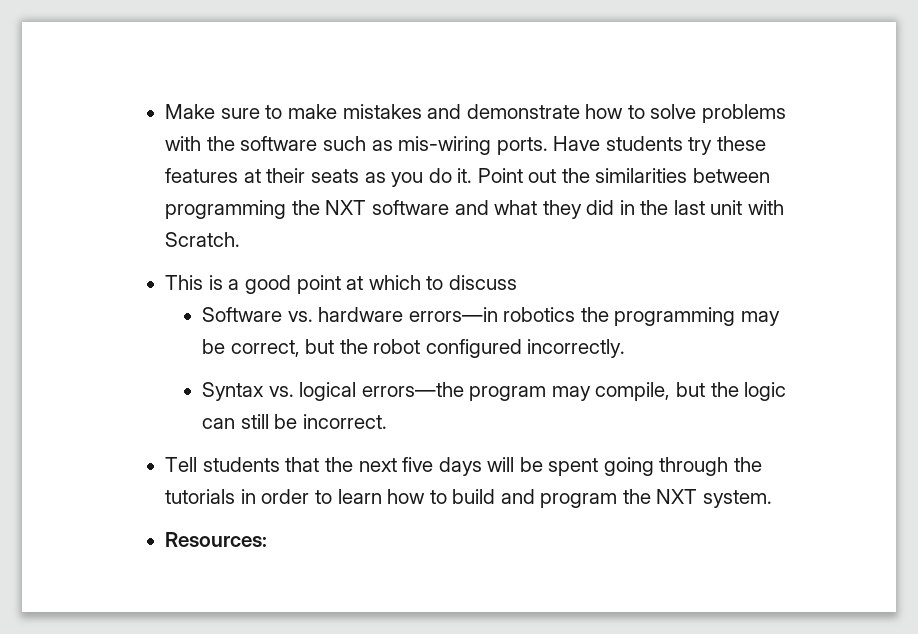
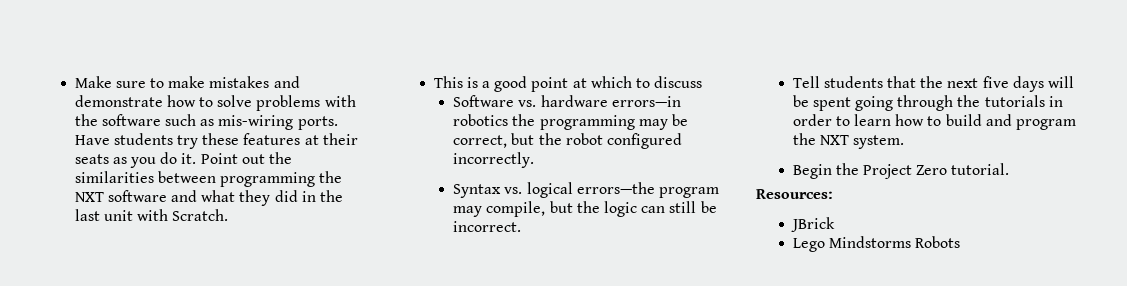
+ Begin the Project Zero tutorial.
  Resources:
+ JBrick
+ Lego Mindstorms Robots

